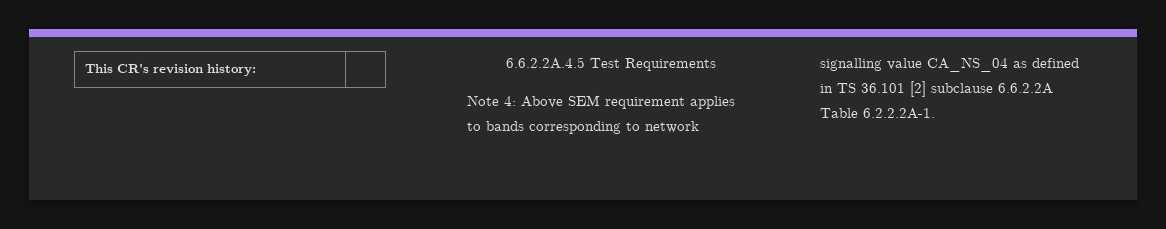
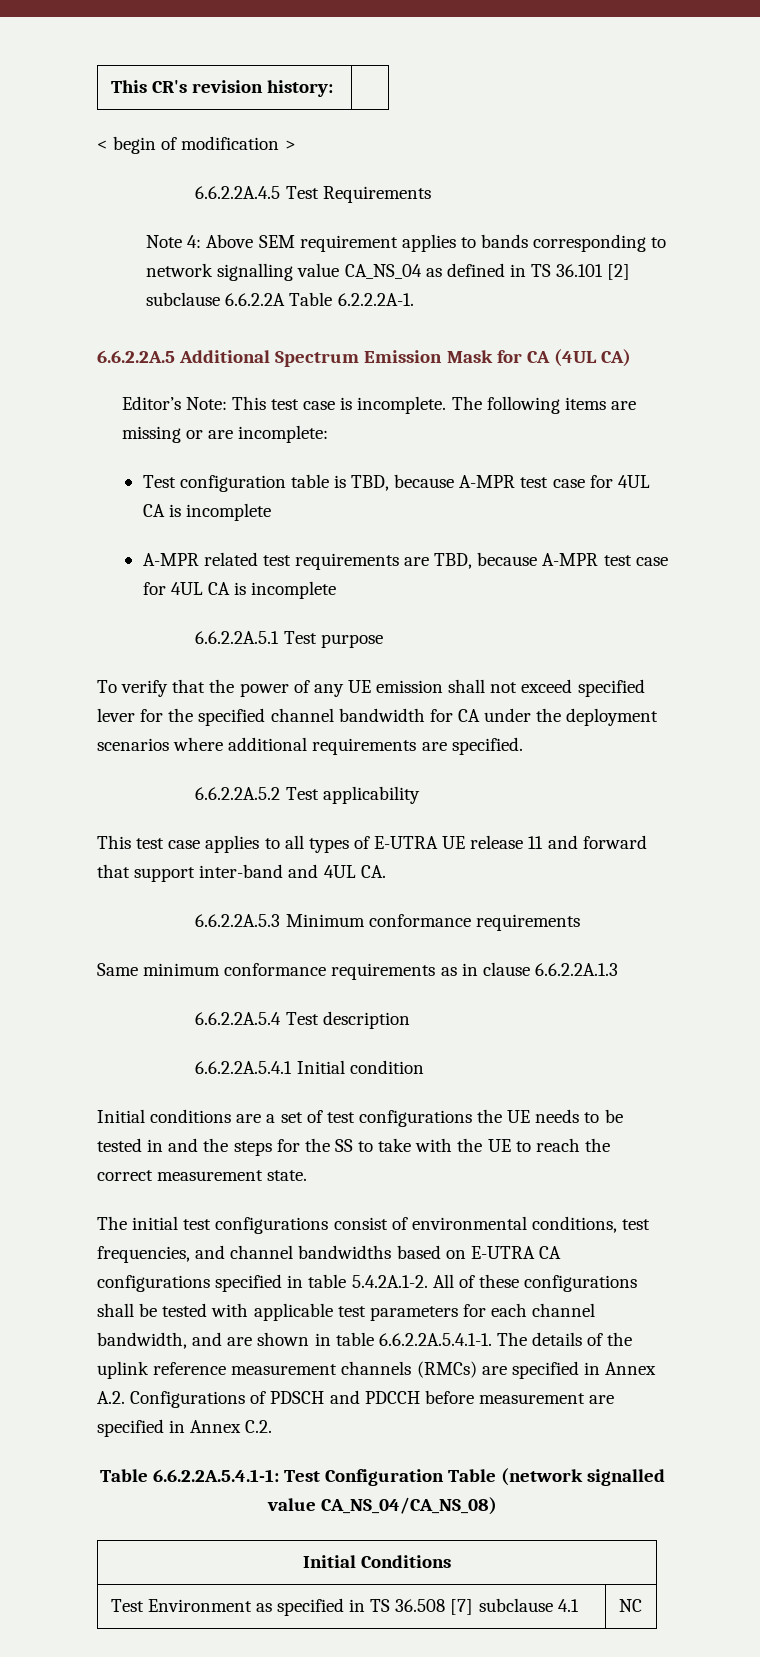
+ < begin of modification >
+ 6.6.2.2A.5 Additional Spectrum Emission Mask for CA (4UL CA)
+ Editor’s Note: This test case is incomplete. The following items are missing or are incomplete:
+ Test configuration table is TBD, because A-MPR test case for 4UL CA is incomplete
+ A-MPR related test requirements are TBD, because A-MPR test case for 4UL CA is incomplete
+ 6.6.2.2A.5.1 Test purpose
+ To verify that the power of any UE emission shall not exceed specified lever for the specified channel bandwidth for CA under the deployment scenarios where additional requirements are specified.
+ 6.6.2.2A.5.2 Test applicability
+ This test case applies to all types of E-UTRA UE release 11 and forward that support inter-band and 4UL CA.
+ 6.6.2.2A.5.3 Minimum conformance requirements
+ Same minimum conformance requirements as in clause 6.6.2.2A.1.3
+ 6.6.2.2A.5.4 Test description
+ 6.6.2.2A.5.4.1 Initial condition
+ Initial conditions are a set of test configurations the UE needs to be tested in and the steps for the SS to take with the UE to reach the correct measurement state.
+ The initial test configurations consist of environmental conditions, test frequencies, and channel bandwidths based on E-UTRA CA configurations specified in table 5.4.2A.1-2. All of these configurations shall be tested with applicable test parameters for each channel bandwidth, and are shown in table 6.6.2.2A.5.4.1-1. The details of the uplink reference measurement channels (RMCs) are specified in Annex A.2. Configurations of PDSCH and PDCCH before measurement are specified in Annex C.2.
+ Table 6.6.2.2A.5.4.1-1: Test Configuration Table (network signalled value CA_NS_04/CA_NS_08)
+ Initial Conditions
+ Test Environment as specified in TS 36.508 [7] subclause 4.1 | NC

